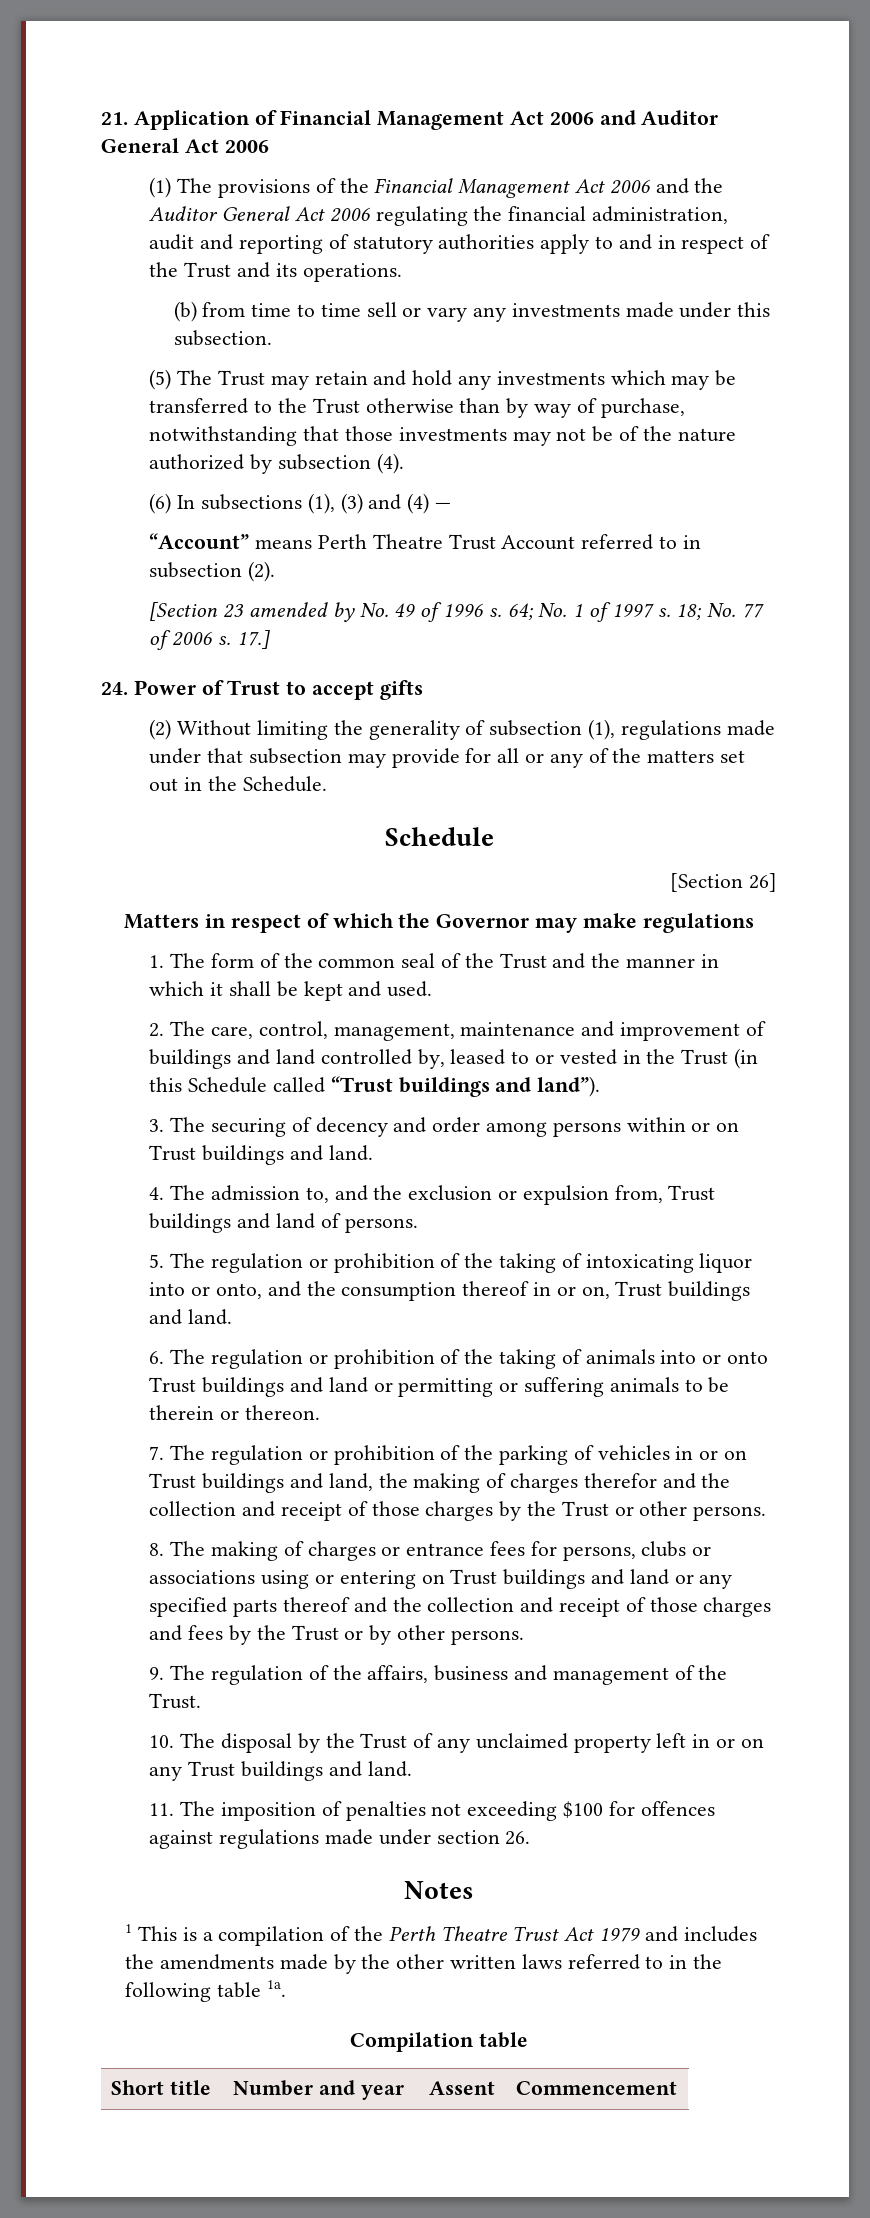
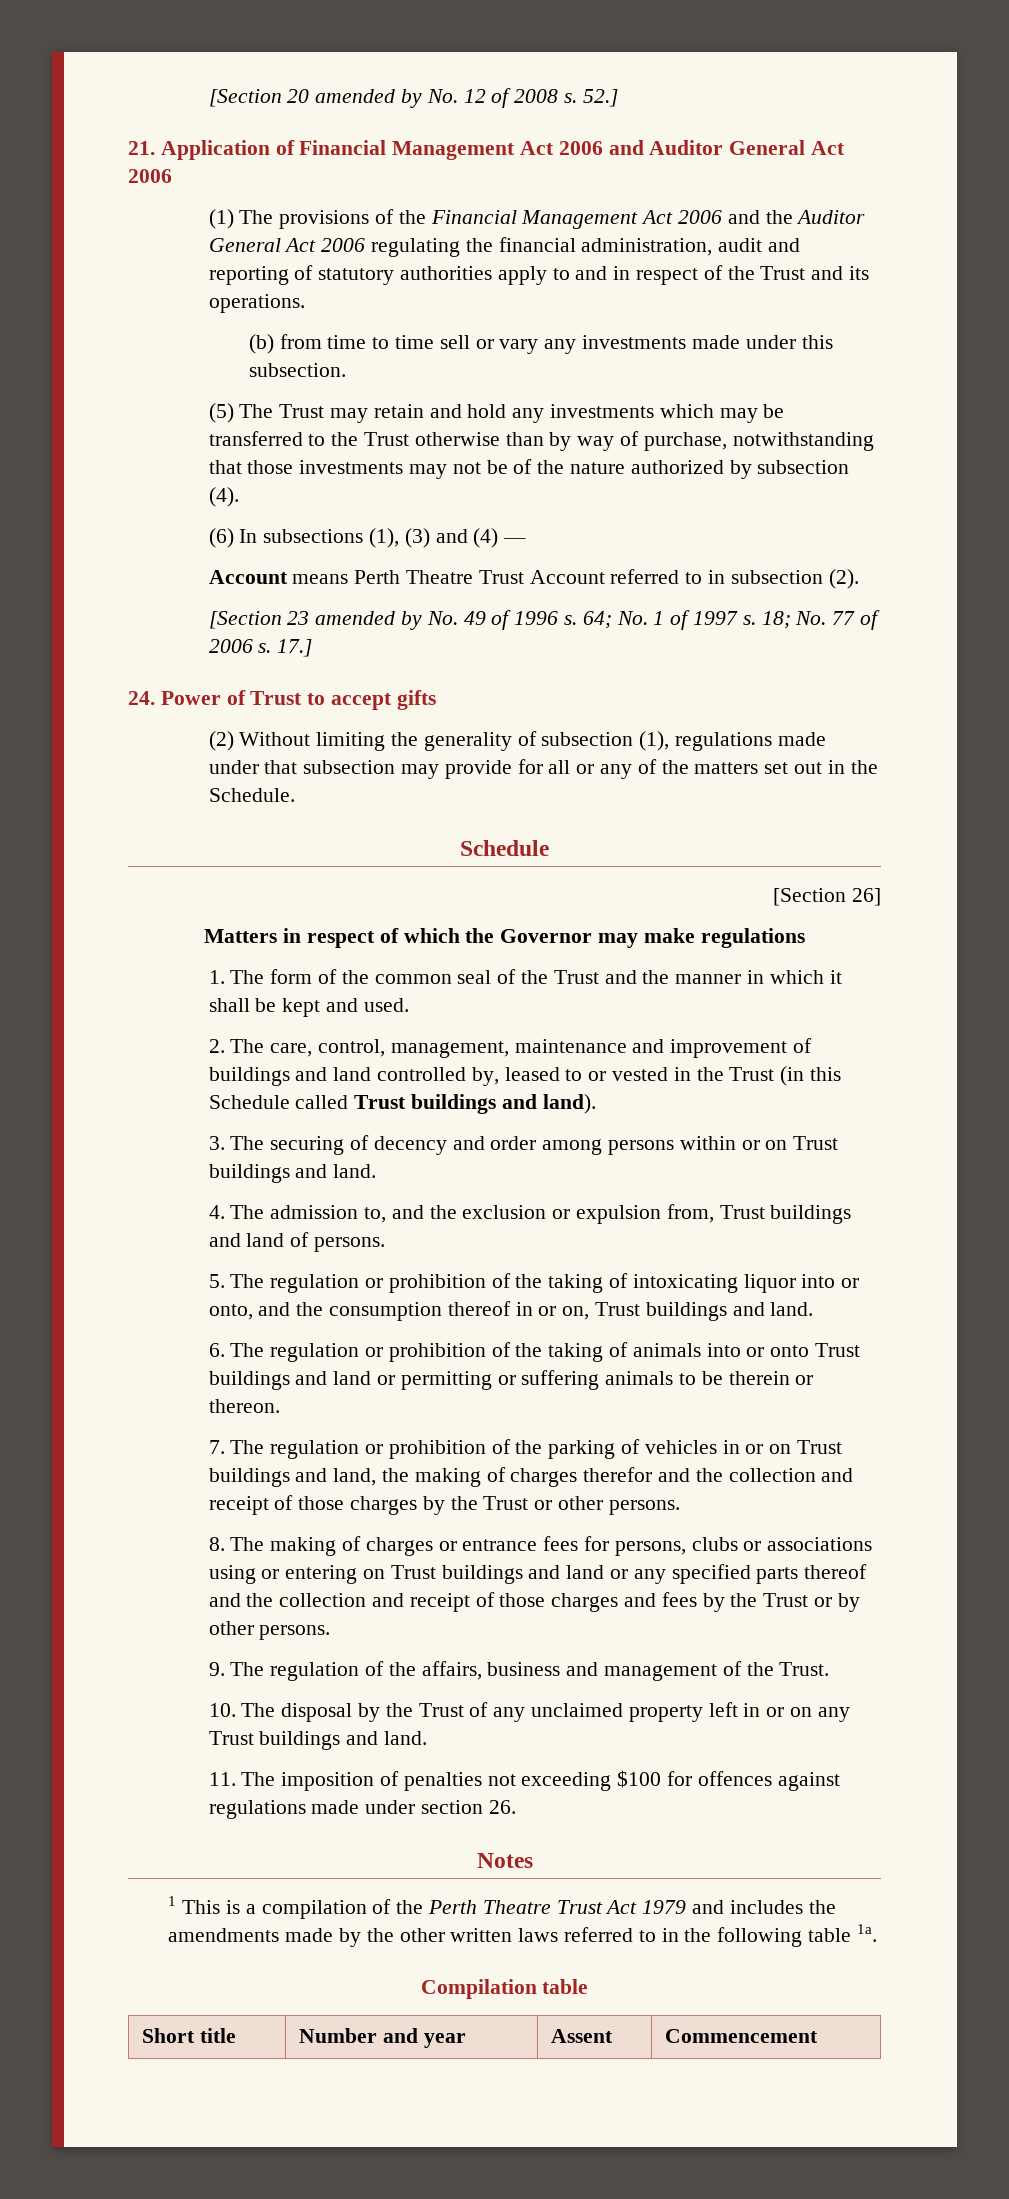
+ [Section 20 amended by No. 12 of 2008 s. 52.]
- “Account” means Perth Theatre Trust Account referred to in subsection (2).
+ Account means Perth Theatre Trust Account referred to in subsection (2).
- 2. The care, control, management, maintenance and improvement of buildings and land controlled by, leased to or vested in the Trust (in this Schedule called “Trust buildings and land”).
+ 2. The care, control, management, maintenance and improvement of buildings and land controlled by, leased to or vested in the Trust (in this Schedule called Trust buildings and land).

